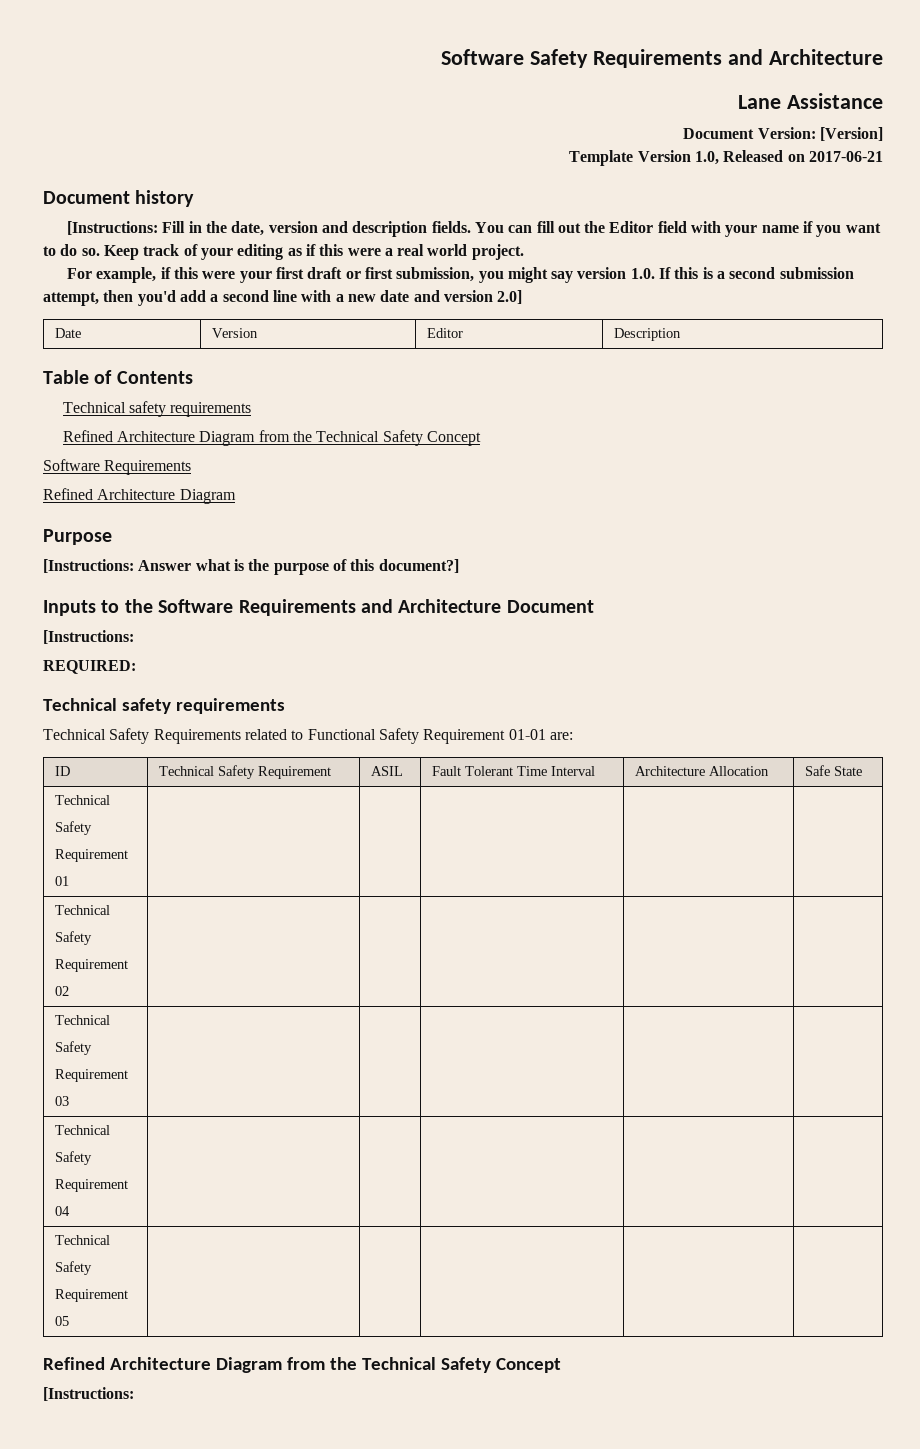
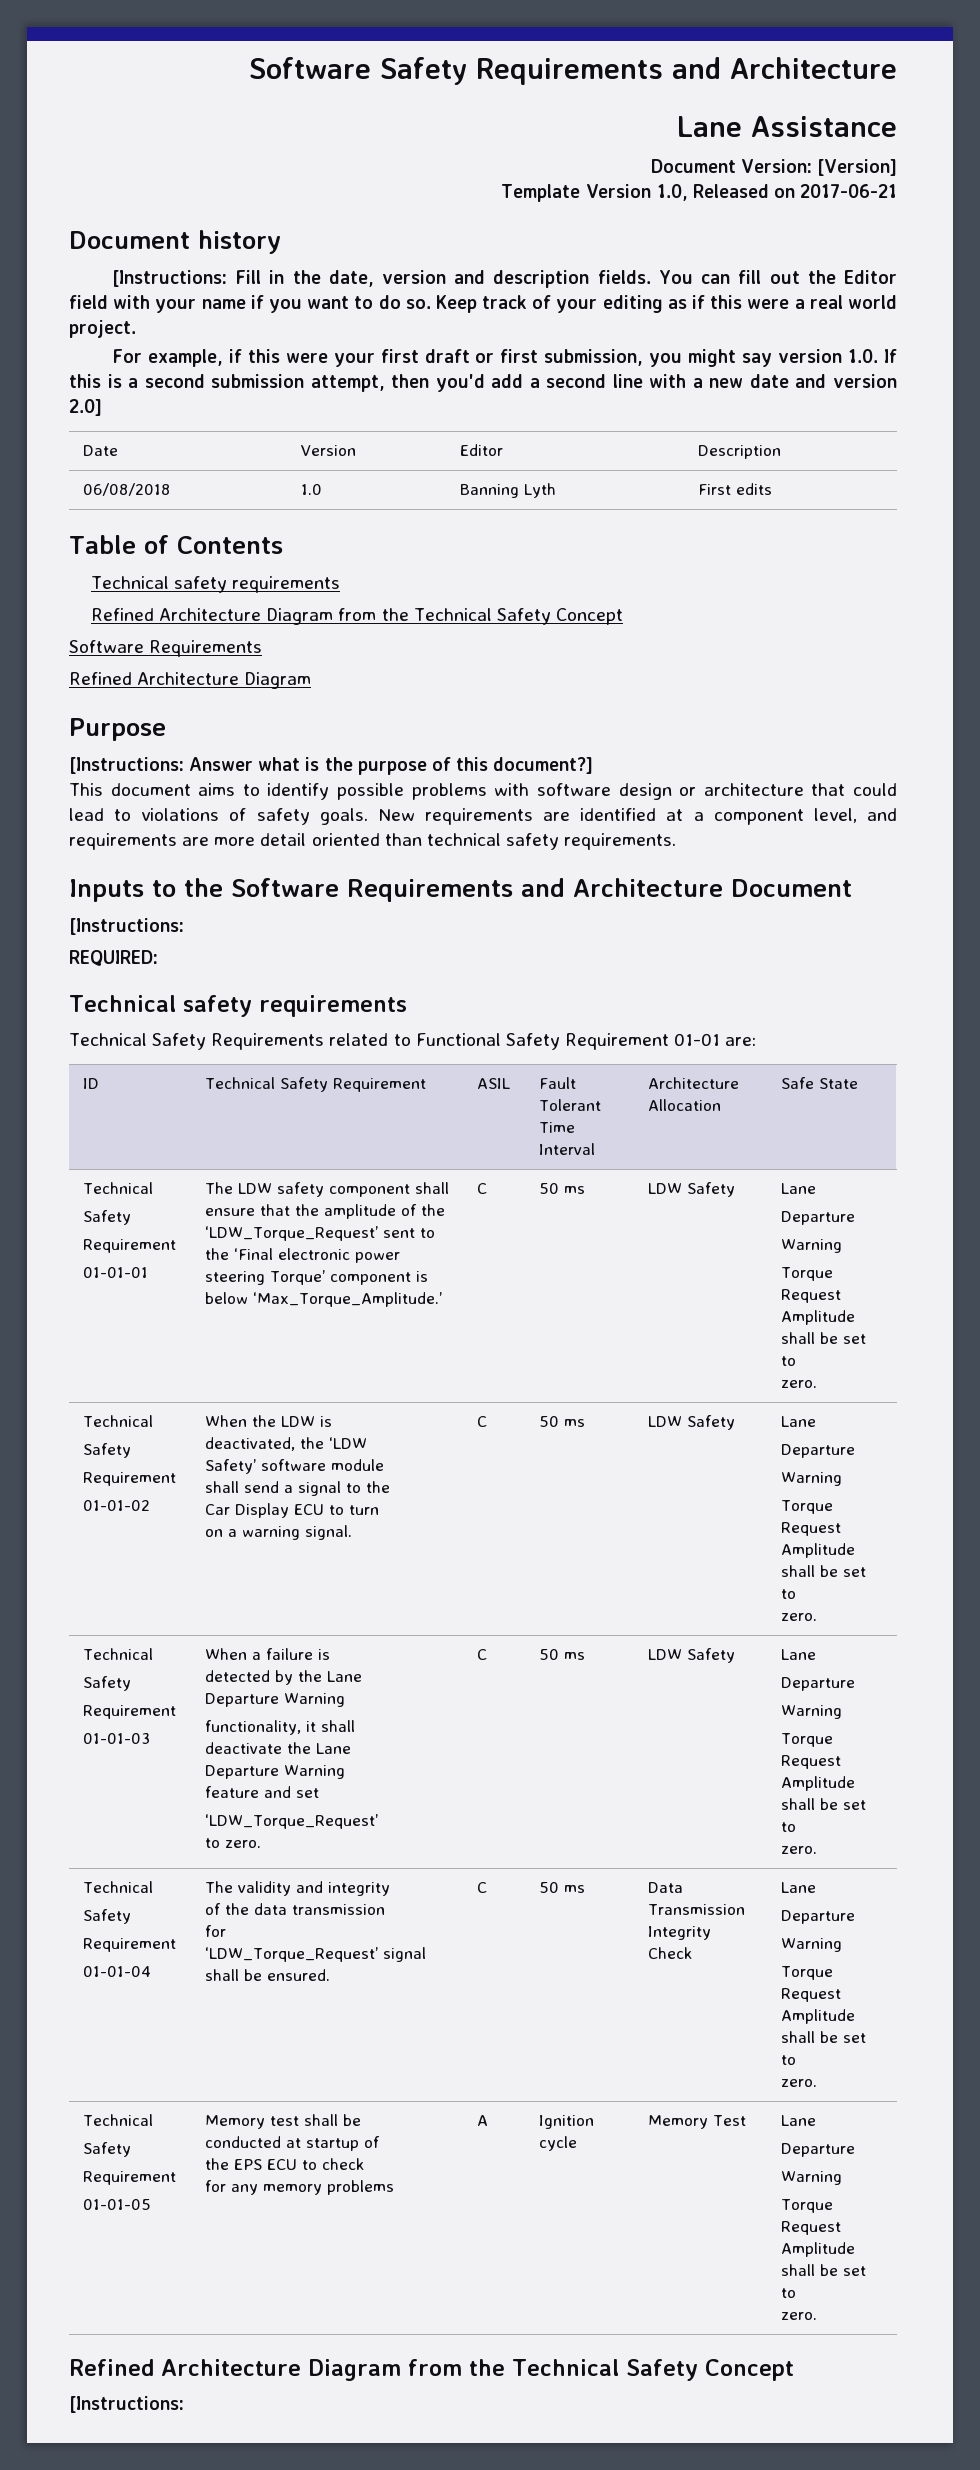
+ 06/08/2018 | 1.0 | Banning Lyth | First edits
+ This document aims to identify possible problems with software design or architecture that could lead to violations of safety goals. New requirements are identified at a component level, and requirements are more detail oriented than technical safety requirements.
- 01 | | | | |
+ 01-01-01 | The LDW safety component shall ensure that the amplitude of the ‘LDW_Torque_Request’ sent to the ‘Final electronic power steering Torque’ component is below ‘Max_Torque_Amplitude.’ | C | 50 ms | LDW Safety | Lane
+ Departure
+ Warning
+ Torque Request Amplitude shall be set to
+ zero.
  Technical
  Safety
  Requirement
- 02 | | | | |
+ 01-01-02 | When the LDW is
+ deactivated, the ‘LDW
+ Safety’ software module
+ shall send a signal to the
+ Car Display ECU to turn
+ on a warning signal. | C | 50 ms | LDW Safety | Lane
+ Departure
+ Warning
+ Torque Request Amplitude shall be set to
+ zero.
  Technical
  Safety
  Requirement
- 03 | | | | |
+ 01-01-03 | When a failure is
+ detected by the Lane
+ Departure Warning
+ functionality, it shall
+ deactivate the Lane
+ Departure Warning
+ feature and set
+ ‘LDW_Torque_Request’
+ to zero. | C | 50 ms | LDW Safety | Lane
+ Departure
+ Warning
+ Torque Request Amplitude shall be set to
+ zero.
  Technical
  Safety
  Requirement
- 04 | | | | |
+ 01-01-04 | The validity and integrity
+ of the data transmission
+ for
+ ‘LDW_Torque_Request’ signal shall be ensured. | C | 50 ms | Data Transmission Integrity Check | Lane
+ Departure
+ Warning
+ Torque Request Amplitude shall be set to
+ zero.
  Technical
  Safety
  Requirement
- 05 | | | | |
+ 01-01-05 | Memory test shall be
+ conducted at startup of
+ the EPS ECU to check
+ for any memory problems | A | Ignition cycle | Memory Test | Lane
+ Departure
+ Warning
+ Torque Request Amplitude shall be set to
+ zero.

